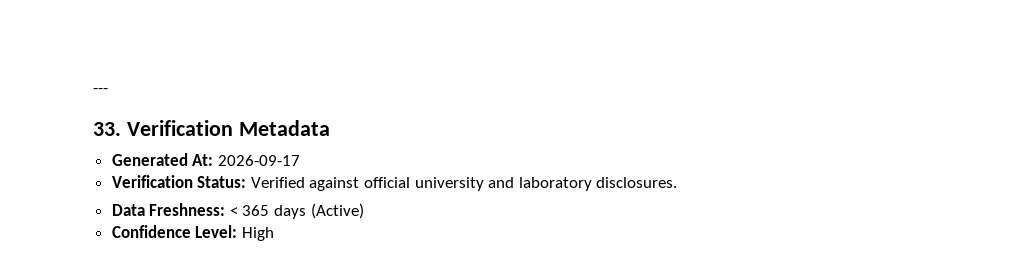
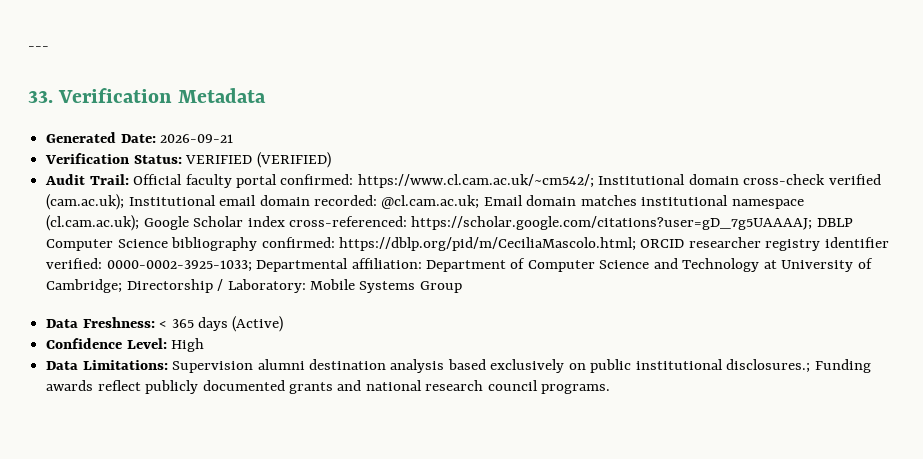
- Generated At: 2026-09-17
+ Generated Date: 2026-09-21
- Verification Status: Verified against official university and laboratory disclosures.
+ Verification Status: VERIFIED (VERIFIED)
+ Audit Trail: Official faculty portal confirmed: https://www.cl.cam.ac.uk/~cm542/; Institutional domain cross-check verified (cam.ac.uk); Institutional email domain recorded: @cl.cam.ac.uk; Email domain matches institutional namespace (cl.cam.ac.uk); Google Scholar index cross-referenced: https://scholar.google.com/citations?user=gD_7g5UAAAAJ; DBLP Computer Science bibliography confirmed: https://dblp.org/pid/m/CeciliaMascolo.html; ORCID researcher registry identifier verified: 0000-0002-3925-1033; Departmental affiliation: Department of Computer Science and Technology at University of Cambridge; Directorship / Laboratory: Mobile Systems Group
+ Data Limitations: Supervision alumni destination analysis based exclusively on public institutional disclosures.; Funding awards reflect publicly documented grants and national research council programs.

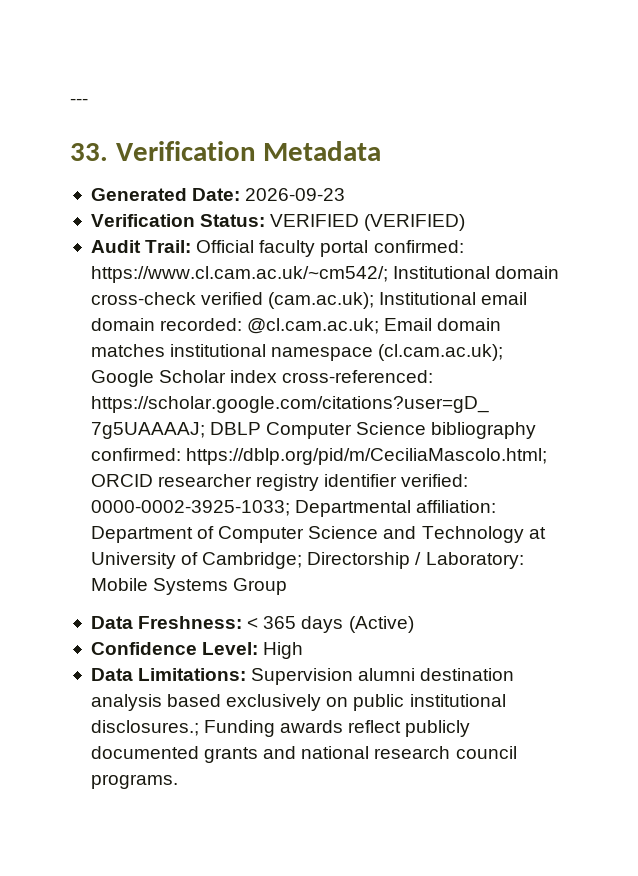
- Generated Date: 2026-09-21
+ Generated Date: 2026-09-23

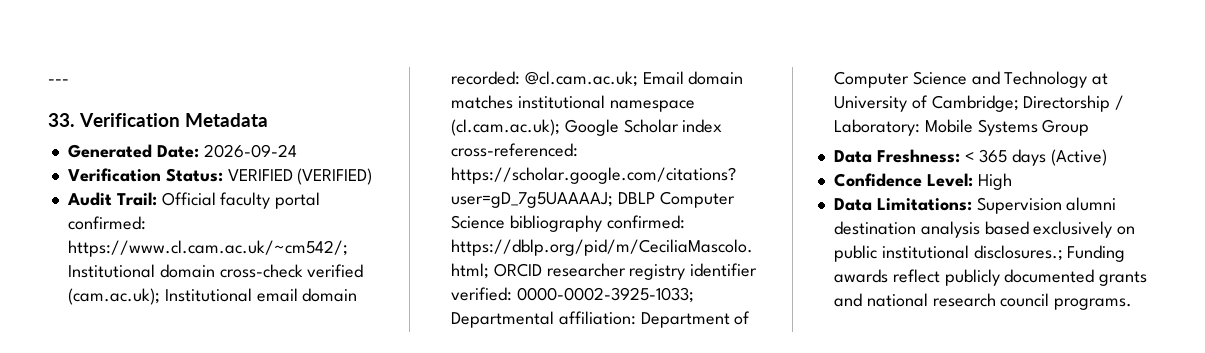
- Generated Date: 2026-09-23
+ Generated Date: 2026-09-24

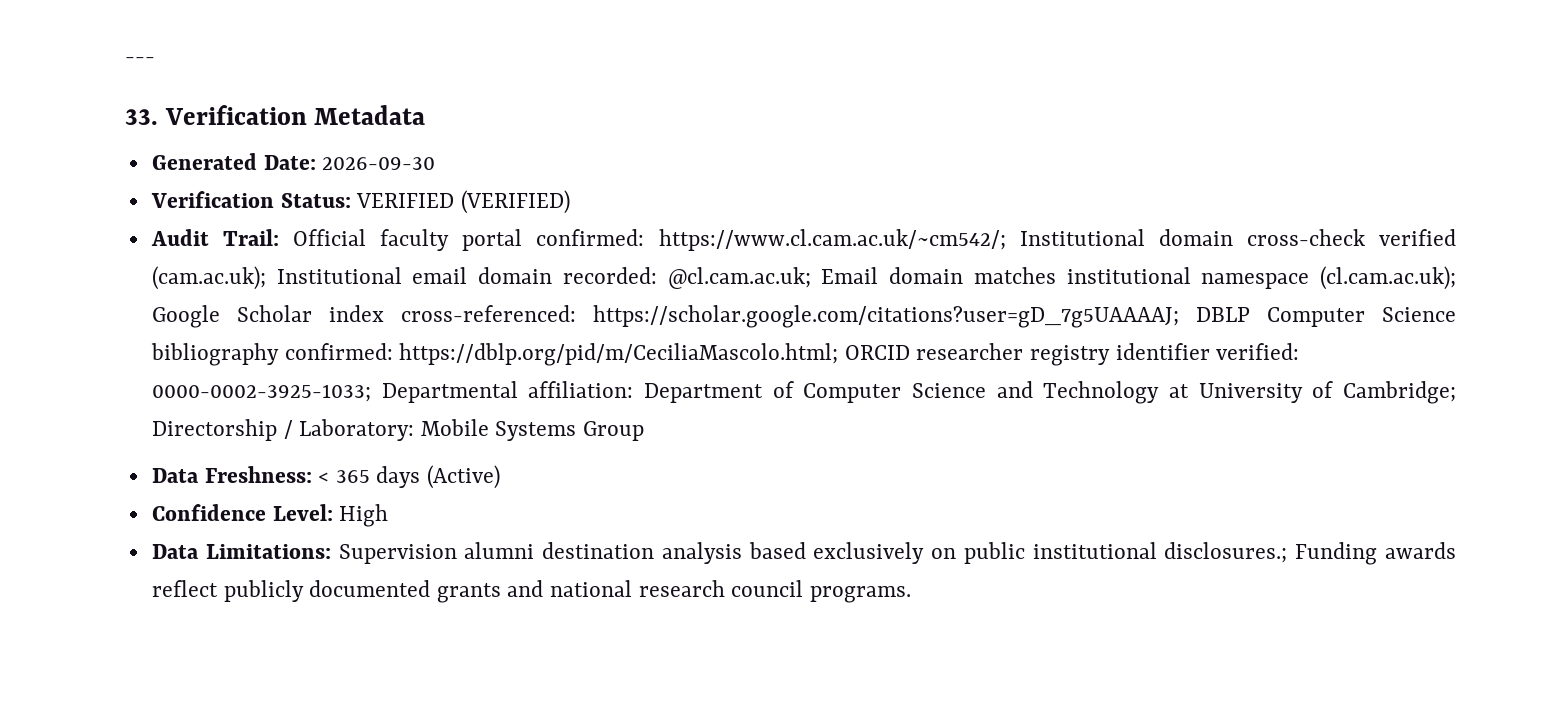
- Generated Date: 2026-09-24
+ Generated Date: 2026-09-30

